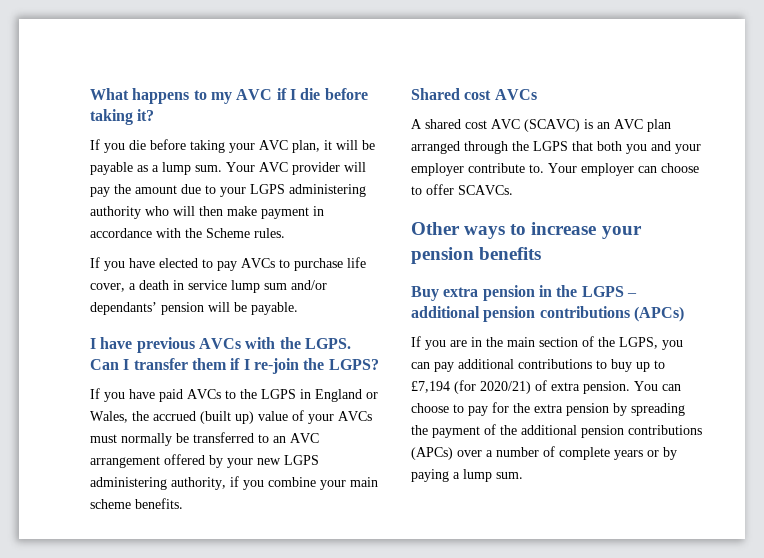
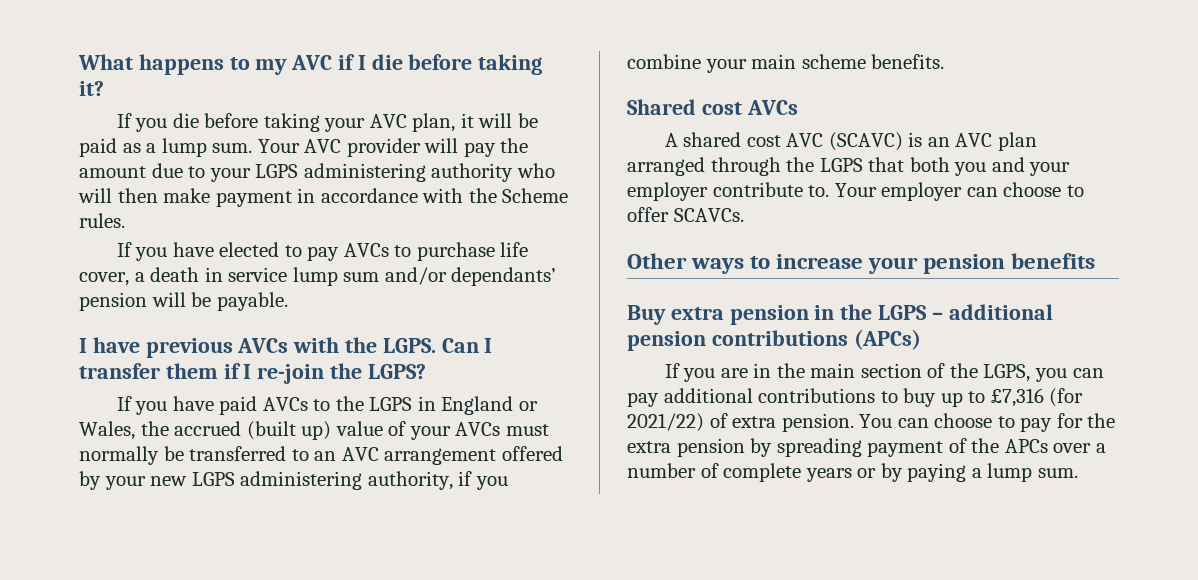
- If you die before taking your AVC plan, it will be payable as a lump sum.
+ If you die before taking your AVC plan, it will be paid as a lump sum.
- If you are in the main section of the LGPS, you can pay additional contributions to buy up to £7,194 (for 2020/21) of extra pension.
+ If you are in the main section of the LGPS, you can pay additional contributions to buy up to £7,316 (for 2021/22) of extra pension.
- You can choose to pay for the extra pension by spreading the payment of the additional pension contributions (APCs) over a number of complete years or by paying a lump sum.
+ You can choose to pay for the extra pension by spreading payment of the APCs over a number of complete years or by paying a lump sum.

